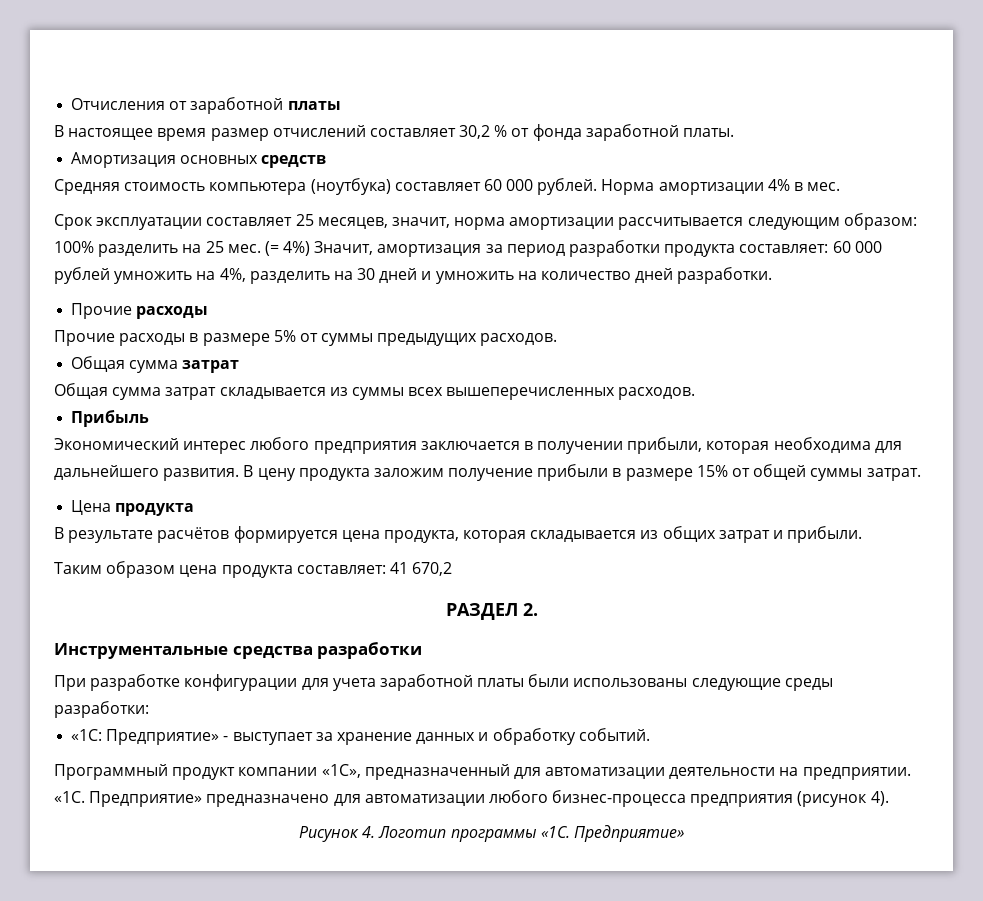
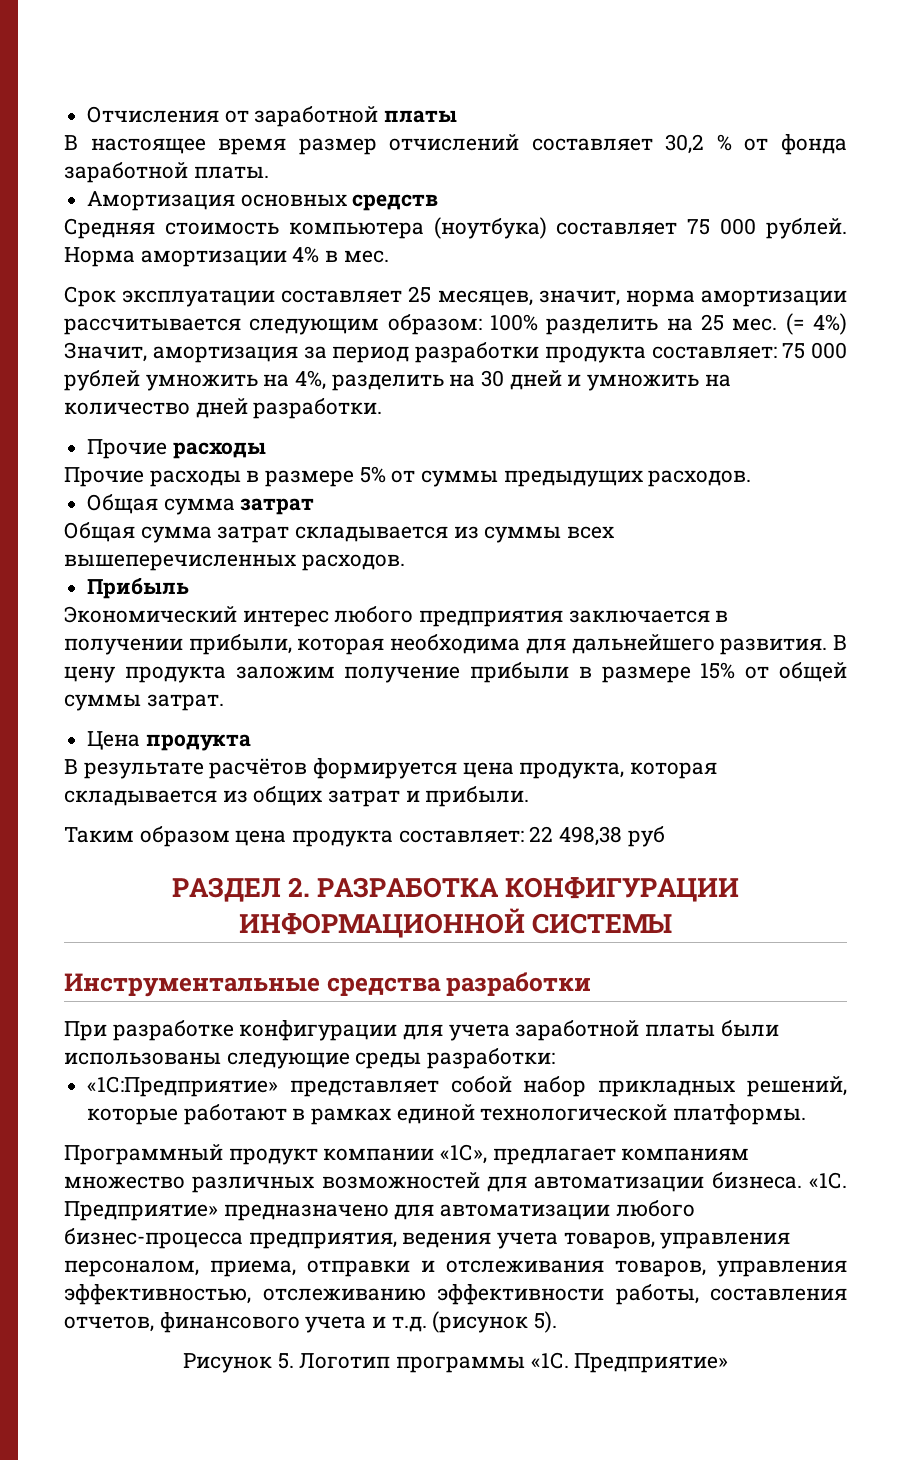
- Средняя стоимость компьютера (ноутбука) составляет 60 000 рублей.
+ Средняя стоимость компьютера (ноутбука) составляет 75 000 рублей.
- (= 4%) Значит, амортизация за период разработки продукта составляет: 60 000 рублей умножить на 4%, разделить на 30 дней и умножить на количество дней разработки.
+ (= 4%) Значит, амортизация за период разработки продукта составляет: 75 000 рублей умножить на 4%, разделить на 30 дней и умножить на количество дней разработки.
- Таким образом цена продукта составляет: 41 670,2
+ Таким образом цена продукта составляет: 22 498,38 руб
- РАЗДЕЛ 2.
+ РАЗДЕЛ 2. РАЗРАБОТКА КОНФИГУРАЦИИ ИНФОРМАЦИОННОЙ СИСТЕМЫ
- «1С: Предприятие» - выступает за хранение данных и обработку событий.
- Программный продукт компании «1С», предназначенный для автоматизации деятельности на предприятии.
+ «1С:Предприятие» представляет собой набор прикладных решений, которые работают в рамках единой технологической платформы.
+ Программный продукт компании «1С», предлагает компаниям множество различных возможностей для автоматизации бизнеса.
- Предприятие» предназначено для автоматизации любого бизнес-процесса предприятия (рисунок 4).
+ Предприятие» предназначено для автоматизации любого бизнес-процесса предприятия, ведения учета товаров, управления персоналом, приема, отправки и отслеживания товаров, управления эффективностью, отслеживанию эффективности работы, составления отчетов, финансового учета и т.д. (рисунок 5).
- Рисунок 4. Логотип программы «1С.
+ Рисунок 5. Логотип программы «1С.

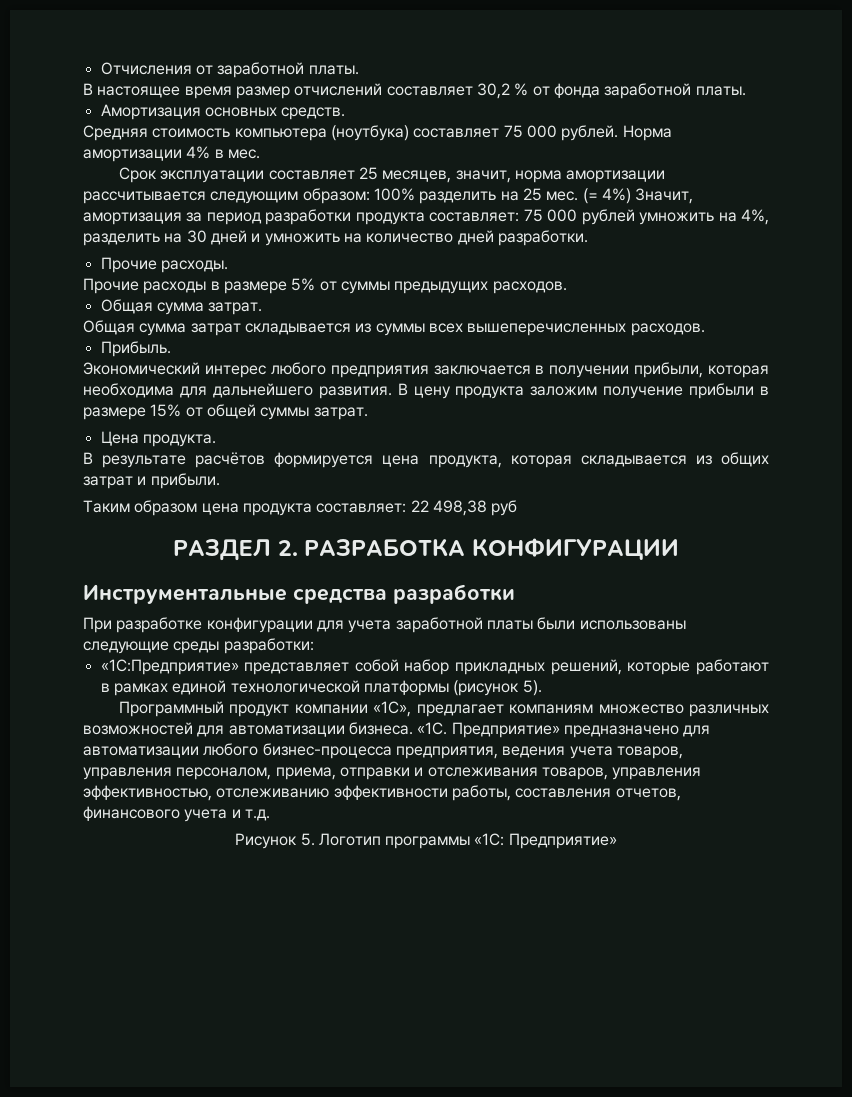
- Отчисления от заработной платы
+ Отчисления от заработной платы.
- Амортизация основных средств
+ Амортизация основных средств.
  (= 4%) Значит, амортизация за период разработки продукта составляет: 75 000 рублей умножить на 4%, разделить на 30 дней и умножить на количество дней разработки.
- Прочие расходы
+ Прочие расходы.
  Прочие расходы в размере 5% от суммы предыдущих расходов.
- Общая сумма затрат
+ Общая сумма затрат.
- Прибыль
+ Прибыль.
- Цена продукта
+ Цена продукта.
- РАЗДЕЛ 2. РАЗРАБОТКА КОНФИГУРАЦИИ ИНФОРМАЦИОННОЙ СИСТЕМЫ
+ РАЗДЕЛ 2. РАЗРАБОТКА КОНФИГУРАЦИИ
- «1С:Предприятие» представляет собой набор прикладных решений, которые работают в рамках единой технологической платформы.
+ «1С:Предприятие» представляет собой набор прикладных решений, которые работают в рамках единой технологической платформы (рисунок 5).
- Предприятие» предназначено для автоматизации любого бизнес-процесса предприятия, ведения учета товаров, управления персоналом, приема, отправки и отслеживания товаров, управления эффективностью, отслеживанию эффективности работы, составления отчетов, финансового учета и т.д. (рисунок 5).
+ Предприятие» предназначено для автоматизации любого бизнес-процесса предприятия, ведения учета товаров, управления персоналом, приема, отправки и отслеживания товаров, управления эффективностью, отслеживанию эффективности работы, составления отчетов, финансового учета и т.д.
- Рисунок 5. Логотип программы «1С. Предприятие»
+ Рисунок 5. Логотип программы «1С: Предприятие»

